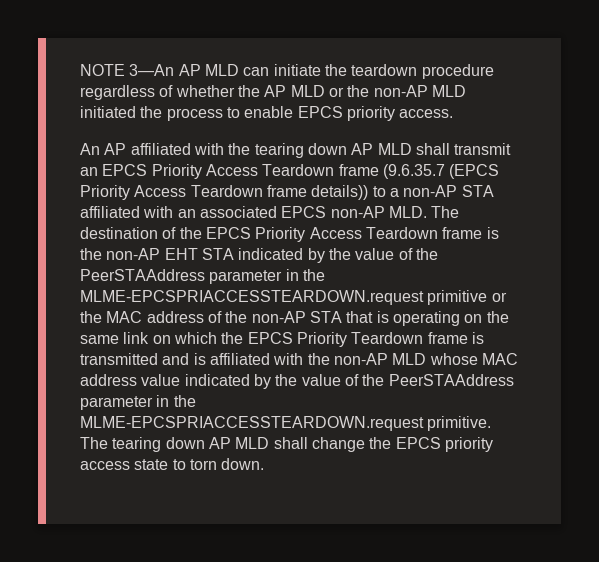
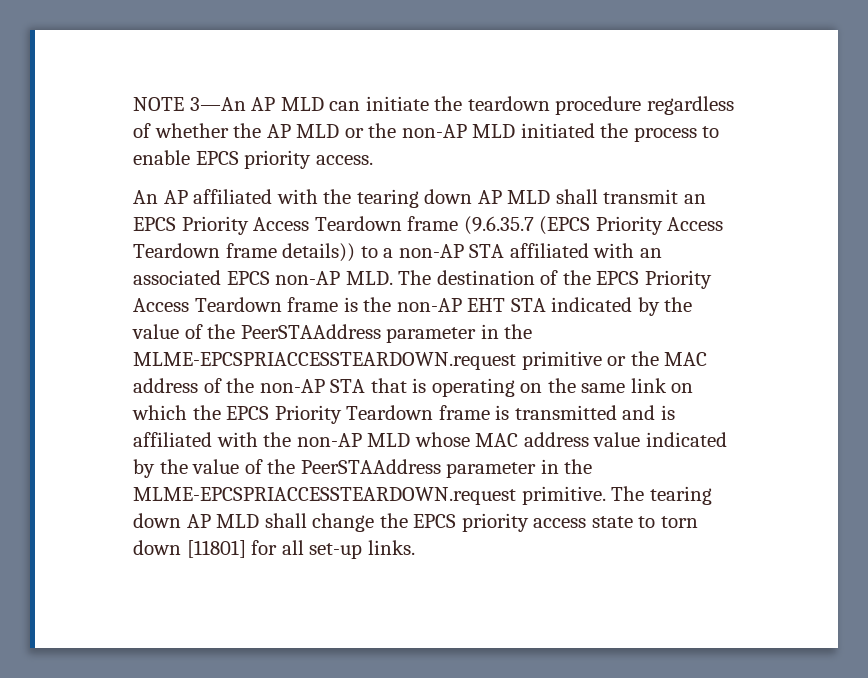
- The tearing down AP MLD shall change the EPCS priority access state to torn down.
+ The tearing down AP MLD shall change the EPCS priority access state to torn down [11801] for all set-up links.

